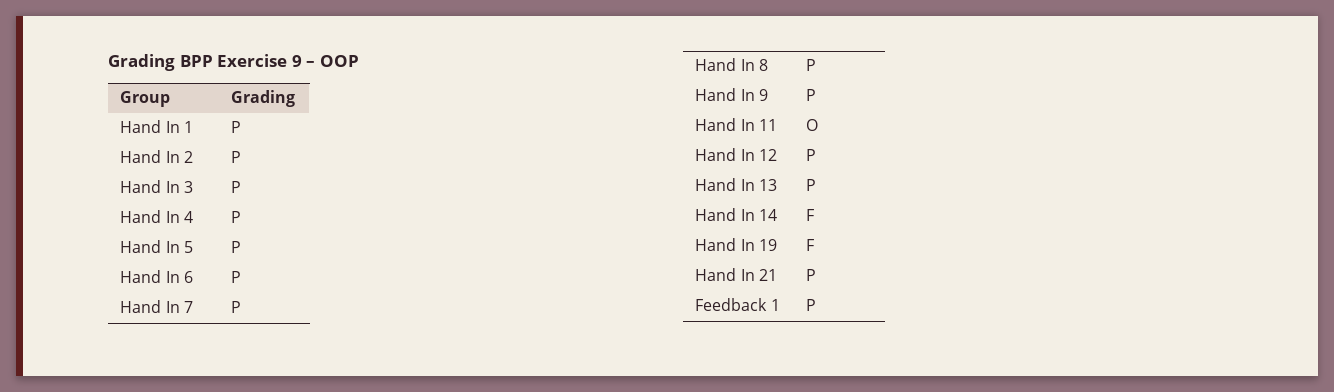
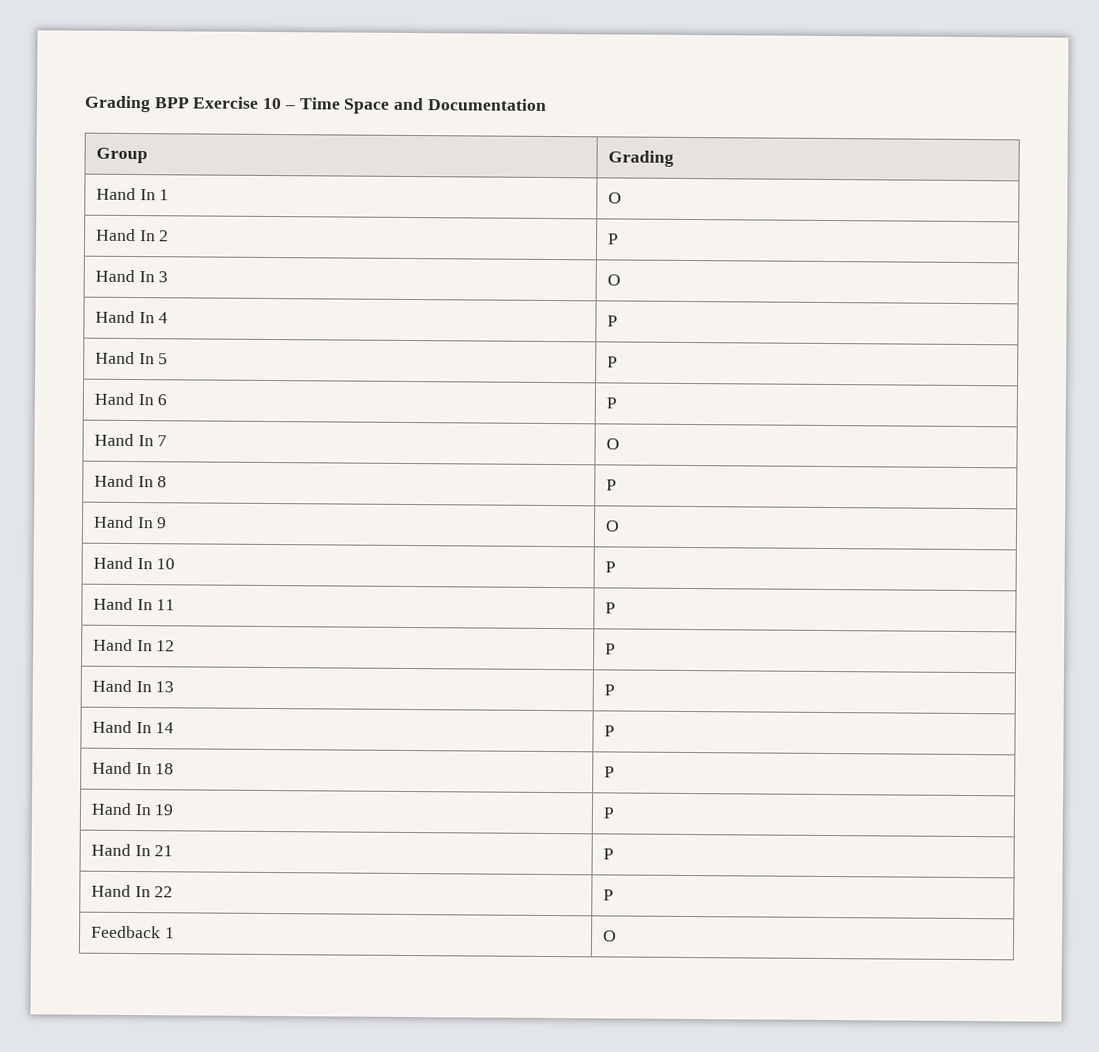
- Grading BPP Exercise 9 – OOP
+ Grading BPP Exercise 10 – Time Space and Documentation
- Hand In 1 | P
+ Hand In 1 | O
- Hand In 3 | P
+ Hand In 3 | O
- Hand In 7 | P
+ Hand In 7 | O
- Hand In 9 | P
+ Hand In 9 | O
+ Hand In 10 | P
- Hand In 11 | O
+ Hand In 11 | P
- Hand In 14 | F
+ Hand In 14 | P
+ Hand In 18 | P
- Hand In 19 | F
+ Hand In 19 | P
+ Hand In 22 | P
- Feedback 1 | P
+ Feedback 1 | O

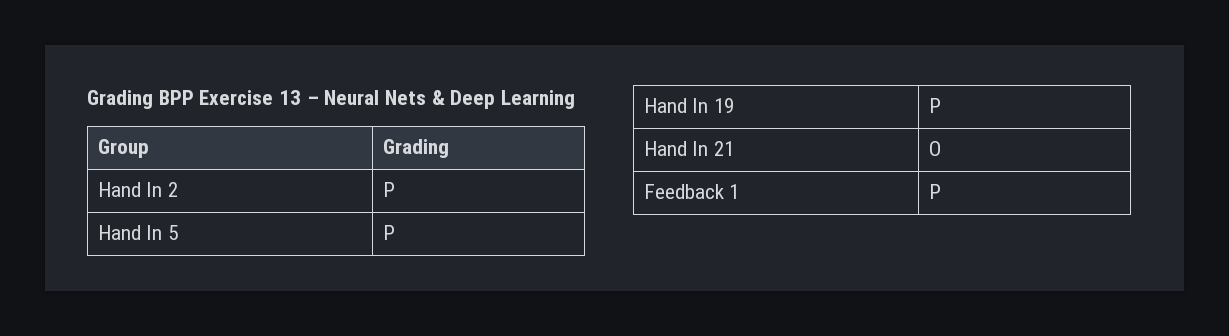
- Grading BPP Exercise 10 – Time Space and Documentation
+ Grading BPP Exercise 13 – Neural Nets & Deep Learning
  Group | Grading
- Hand In 1 | O
  Hand In 2 | P
- Hand In 3 | O
- Hand In 4 | P
  Hand In 5 | P
- Hand In 6 | P
- Hand In 7 | O
- Hand In 8 | P
- Hand In 9 | O
- Hand In 10 | P
- Hand In 11 | P
- Hand In 12 | P
- Hand In 13 | P
- Hand In 14 | P
- Hand In 18 | P
- Hand In 21 | P
- Hand In 22 | P
+ Hand In 21 | O
- Feedback 1 | O
+ Feedback 1 | P

